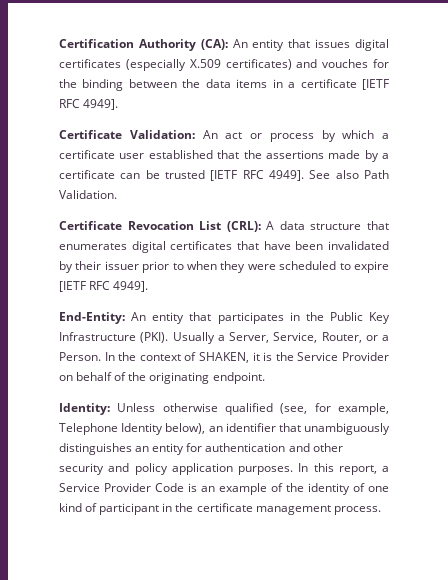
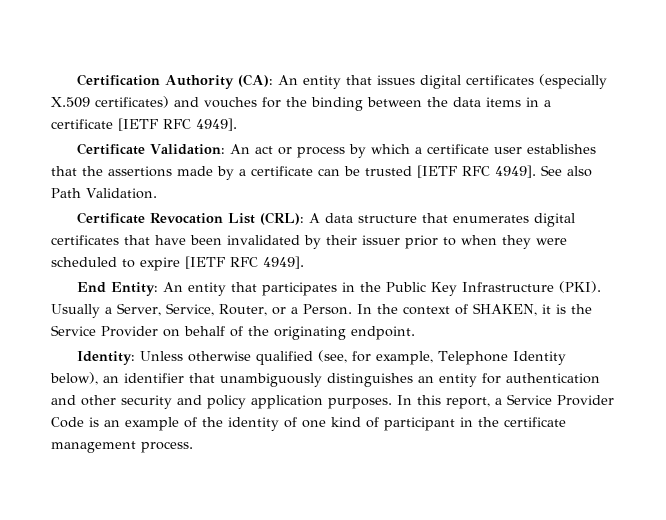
- Certificate Validation: An act or process by which a certificate user established that the assertions made by a certificate can be trusted [IETF RFC 4949].
+ Certificate Validation: An act or process by which a certificate user establishes that the assertions made by a certificate can be trusted [IETF RFC 4949].
- End-Entity: An entity that participates in the Public Key Infrastructure (PKI).
+ End Entity: An entity that participates in the Public Key Infrastructure (PKI).

